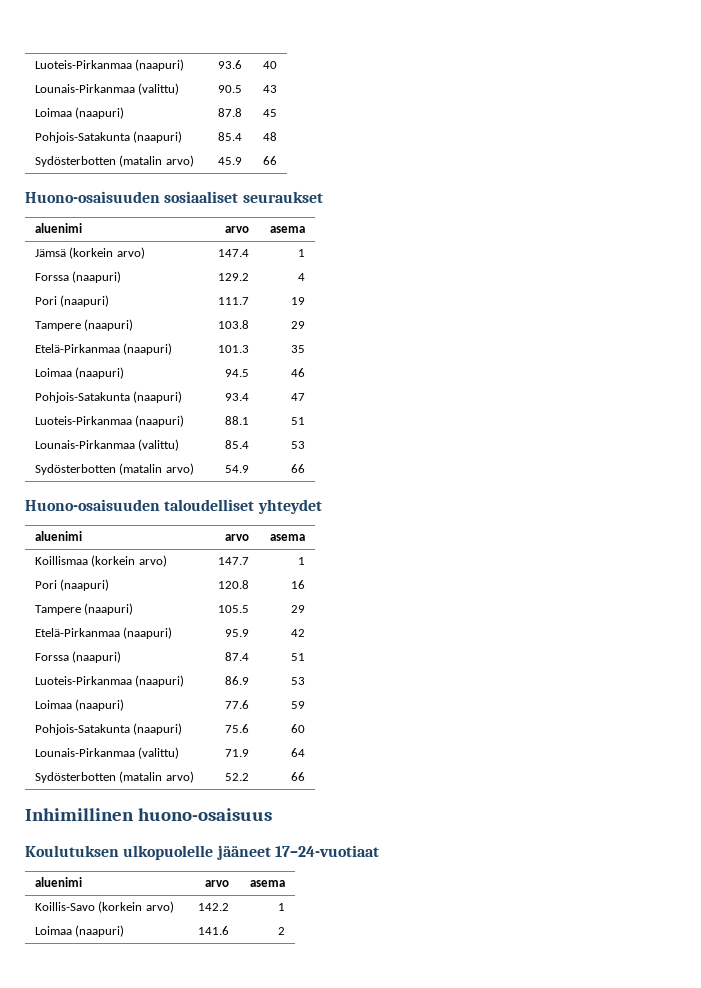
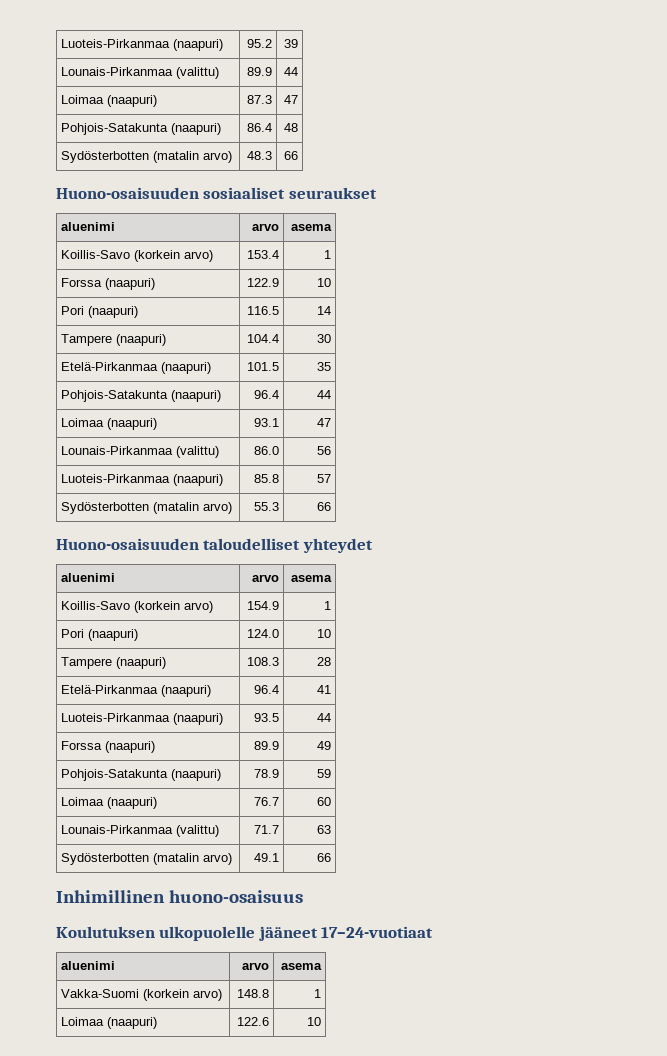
- Luoteis-Pirkanmaa (naapuri) | 93.6 | 40
- Lounais-Pirkanmaa (valittu) | 90.5 | 43
- Loimaa (naapuri) | 87.8 | 45
- Pohjois-Satakunta (naapuri) | 85.4 | 48
+ Luoteis-Pirkanmaa (naapuri) | 95.2 | 39
+ Lounais-Pirkanmaa (valittu) | 89.9 | 44
+ Loimaa (naapuri) | 87.3 | 47
+ Pohjois-Satakunta (naapuri) | 86.4 | 48
- Sydösterbotten (matalin arvo) | 45.9 | 66
+ Sydösterbotten (matalin arvo) | 48.3 | 66
- Jämsä (korkein arvo) | 147.4 | 1
+ Koillis-Savo (korkein arvo) | 153.4 | 1
- Forssa (naapuri) | 129.2 | 4
- Pori (naapuri) | 111.7 | 19
- Tampere (naapuri) | 103.8 | 29
- Etelä-Pirkanmaa (naapuri) | 101.3 | 35
+ Forssa (naapuri) | 122.9 | 10
+ Pori (naapuri) | 116.5 | 14
+ Tampere (naapuri) | 104.4 | 30
+ Etelä-Pirkanmaa (naapuri) | 101.5 | 35
- Loimaa (naapuri) | 94.5 | 46
- Pohjois-Satakunta (naapuri) | 93.4 | 47
- Luoteis-Pirkanmaa (naapuri) | 88.1 | 51
- Lounais-Pirkanmaa (valittu) | 85.4 | 53
- Sydösterbotten (matalin arvo) | 54.9 | 66
+ Pohjois-Satakunta (naapuri) | 96.4 | 44
+ Loimaa (naapuri) | 93.1 | 47
+ Lounais-Pirkanmaa (valittu) | 86.0 | 56
+ Luoteis-Pirkanmaa (naapuri) | 85.8 | 57
+ Sydösterbotten (matalin arvo) | 55.3 | 66
- Koillismaa (korkein arvo) | 147.7 | 1
+ Koillis-Savo (korkein arvo) | 154.9 | 1
- Pori (naapuri) | 120.8 | 16
- Tampere (naapuri) | 105.5 | 29
- Etelä-Pirkanmaa (naapuri) | 95.9 | 42
- Forssa (naapuri) | 87.4 | 51
- Luoteis-Pirkanmaa (naapuri) | 86.9 | 53
- Loimaa (naapuri) | 77.6 | 59
- Pohjois-Satakunta (naapuri) | 75.6 | 60
+ Pori (naapuri) | 124.0 | 10
+ Tampere (naapuri) | 108.3 | 28
+ Etelä-Pirkanmaa (naapuri) | 96.4 | 41
+ Luoteis-Pirkanmaa (naapuri) | 93.5 | 44
+ Forssa (naapuri) | 89.9 | 49
+ Pohjois-Satakunta (naapuri) | 78.9 | 59
+ Loimaa (naapuri) | 76.7 | 60
- Lounais-Pirkanmaa (valittu) | 71.9 | 64
- Sydösterbotten (matalin arvo) | 52.2 | 66
+ Lounais-Pirkanmaa (valittu) | 71.7 | 63
+ Sydösterbotten (matalin arvo) | 49.1 | 66
- Koillis-Savo (korkein arvo) | 142.2 | 1
+ Vakka-Suomi (korkein arvo) | 148.8 | 1
- Loimaa (naapuri) | 141.6 | 2
+ Loimaa (naapuri) | 122.6 | 10

